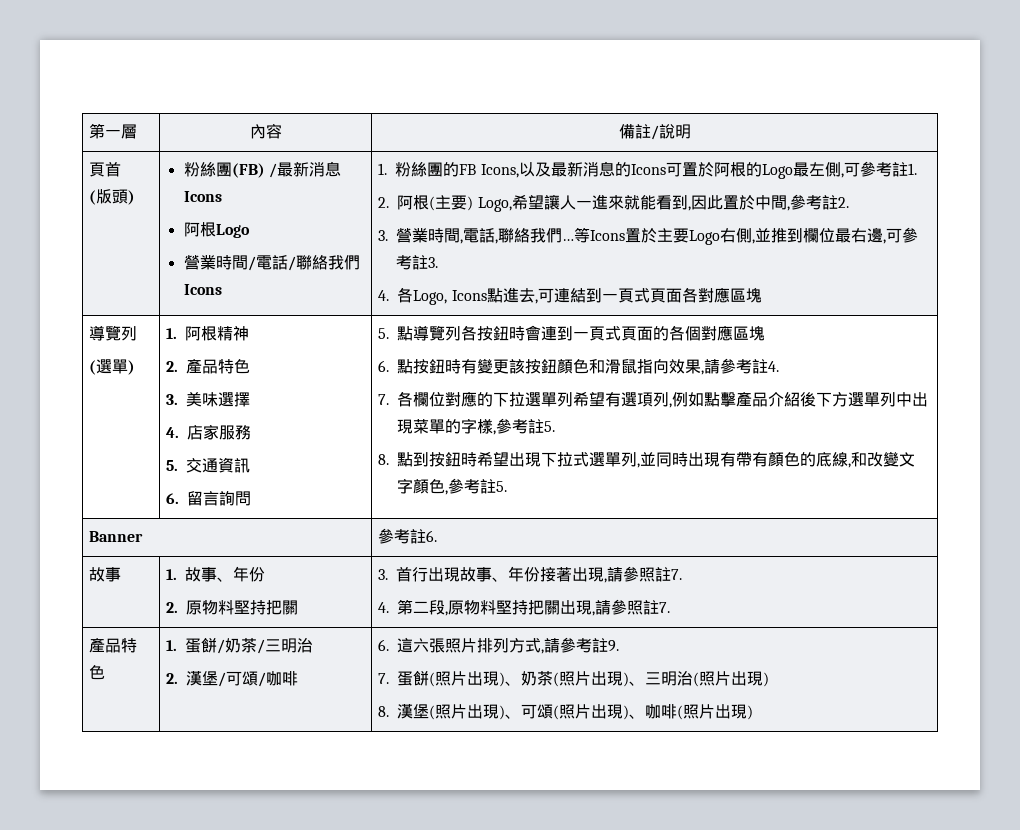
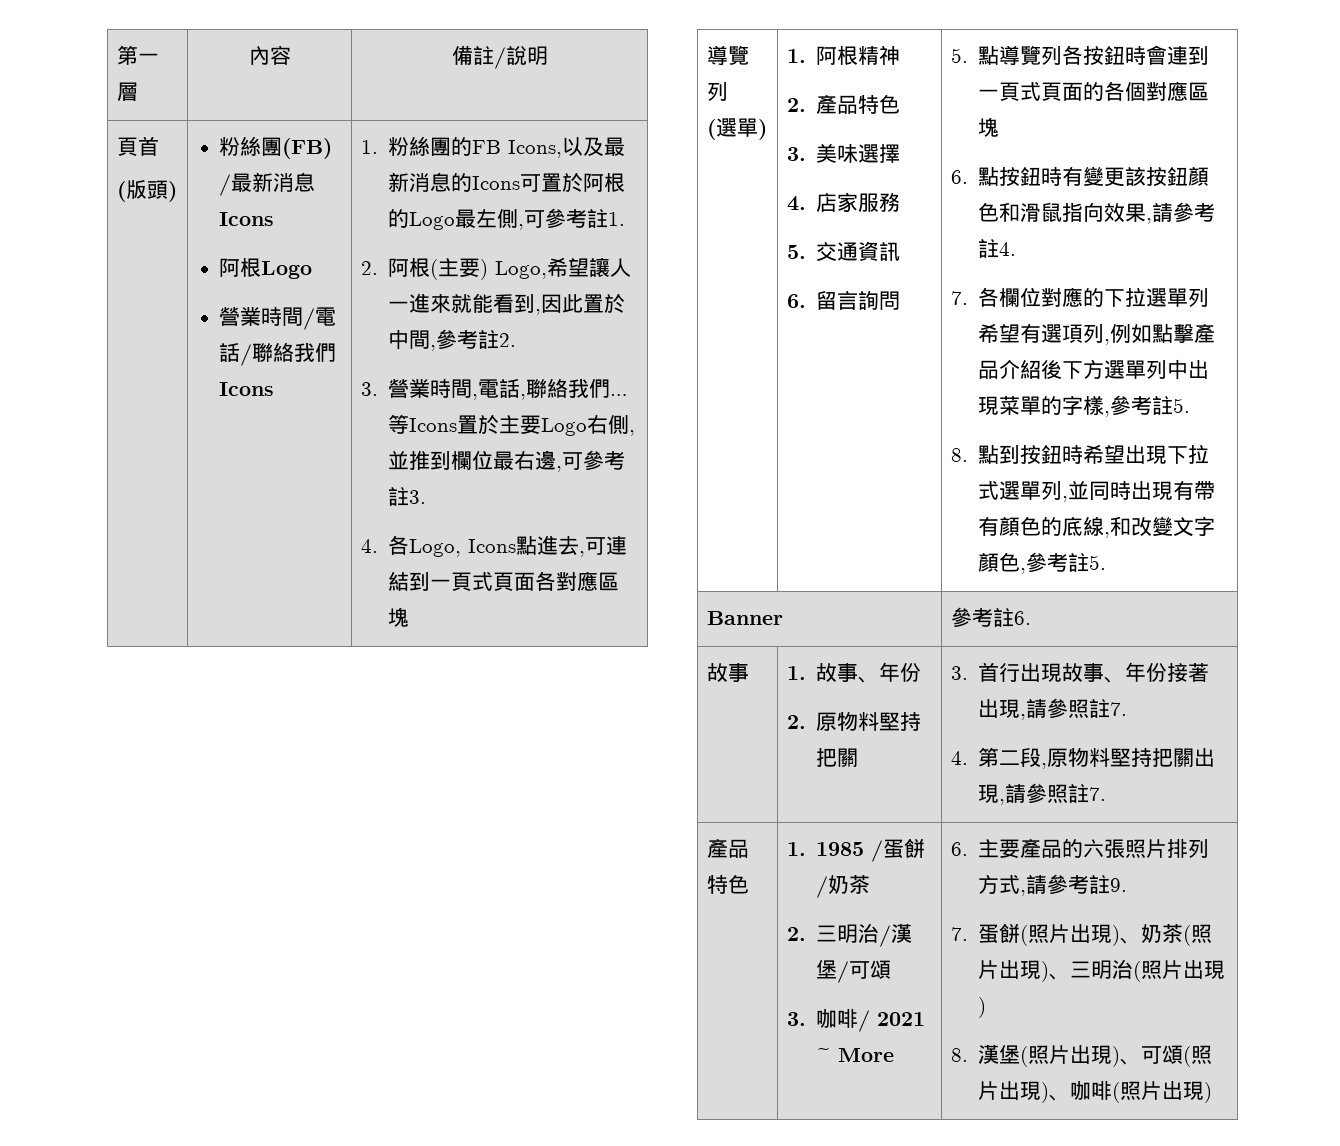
- 1.蛋餅/奶茶/三明治
- 2.漢堡/可頌/咖啡 | 6.這六張照片排列方式,請參考註9.
+ 1. 1985 /蛋餅/奶茶
+ 2.三明治/漢堡/可頌
+ 3.咖啡/ 2021 ~ More | 6.主要產品的六張照片排列方式,請參考註9.

